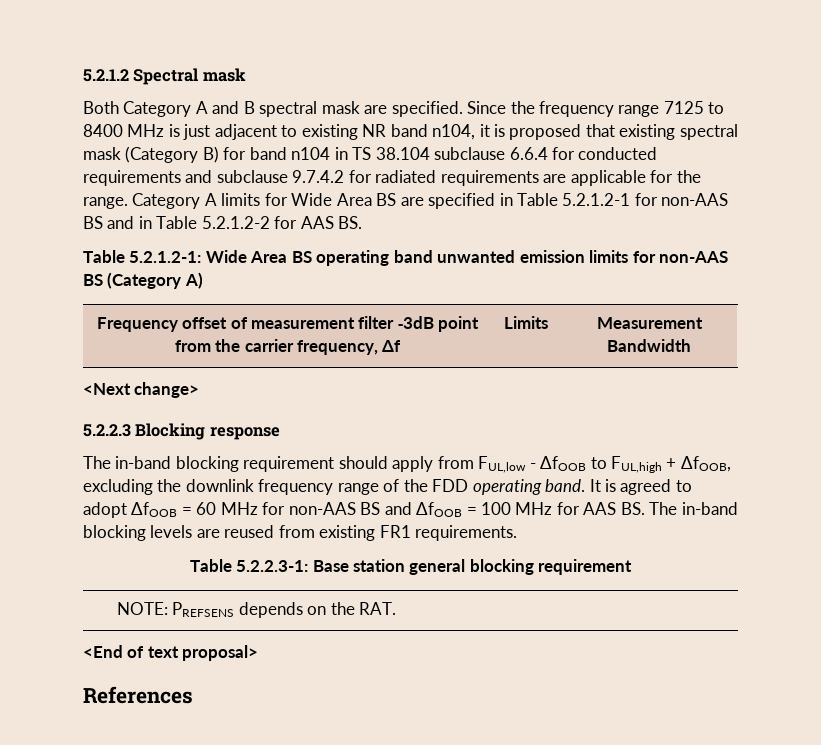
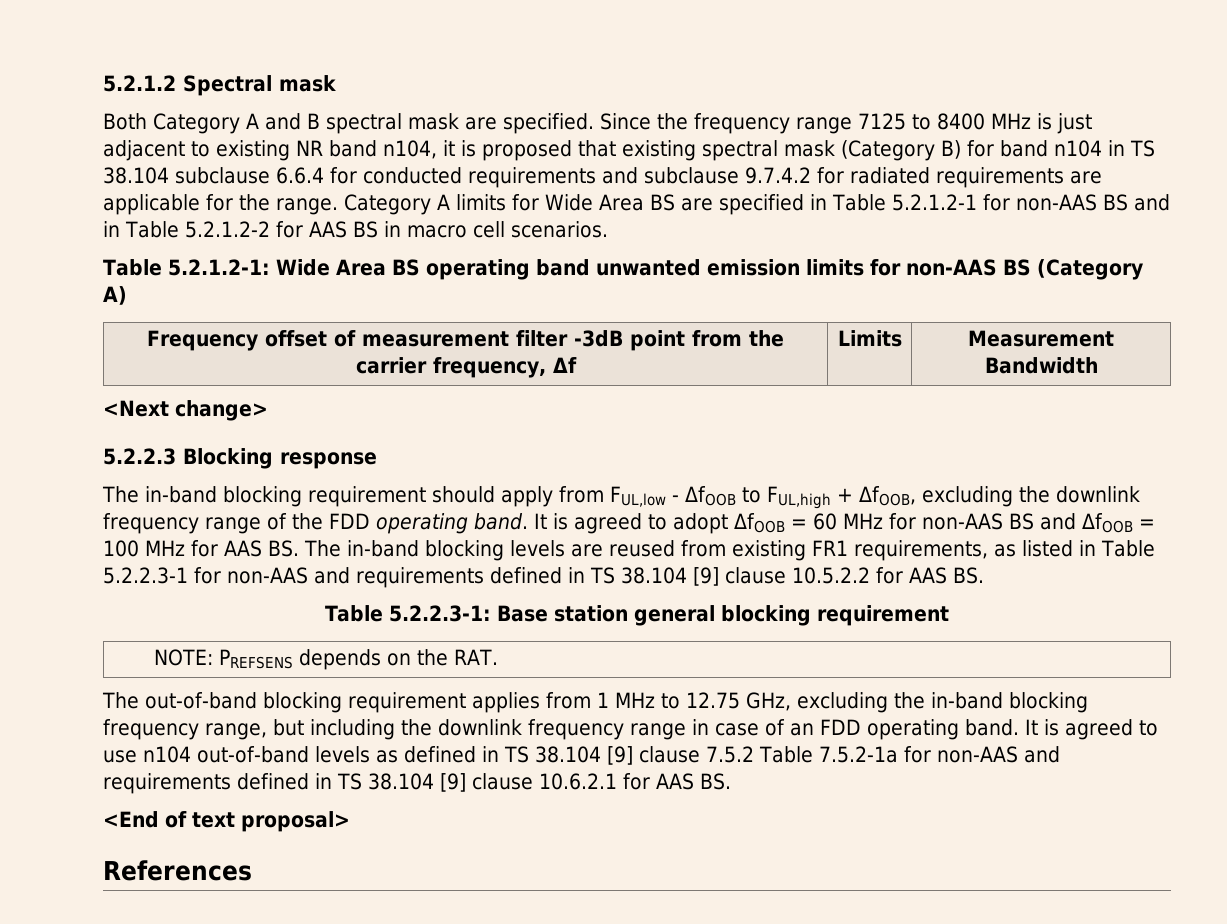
- Category A limits for Wide Area BS are specified in Table 5.2.1.2-1 for non-AAS BS and in Table 5.2.1.2-2 for AAS BS.
+ Category A limits for Wide Area BS are specified in Table 5.2.1.2-1 for non-AAS BS and in Table 5.2.1.2-2 for AAS BS in macro cell scenarios.
- It is agreed to adopt ΔfOOB = 60 MHz for non-AAS BS and ΔfOOB = 100 MHz for AAS BS. The in-band blocking levels are reused from existing FR1 requirements.
+ It is agreed to adopt ΔfOOB = 60 MHz for non-AAS BS and ΔfOOB = 100 MHz for AAS BS. The in-band blocking levels are reused from existing FR1 requirements, as listed in Table 5.2.2.3-1 for non-AAS and requirements defined in TS 38.104 [9] clause 10.5.2.2 for AAS BS.
+ The out-of-band blocking requirement applies from 1 MHz to 12.75 GHz, excluding the in-band blocking frequency range, but including the downlink frequency range in case of an FDD operating band. It is agreed to use n104 out-of-band levels as defined in TS 38.104 [9] clause 7.5.2 Table 7.5.2-1a for non-AAS and requirements defined in TS 38.104 [9] clause 10.6.2.1 for AAS BS.

